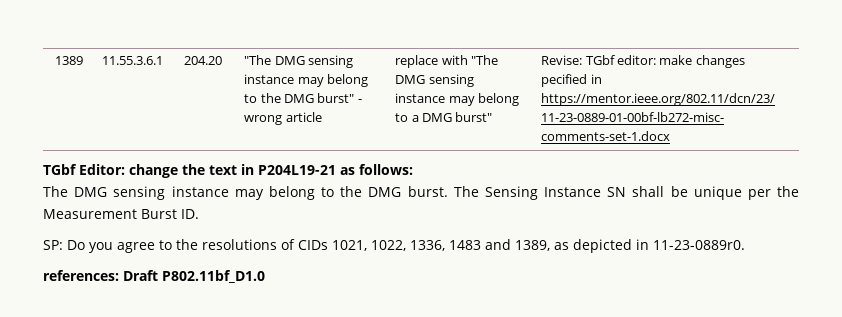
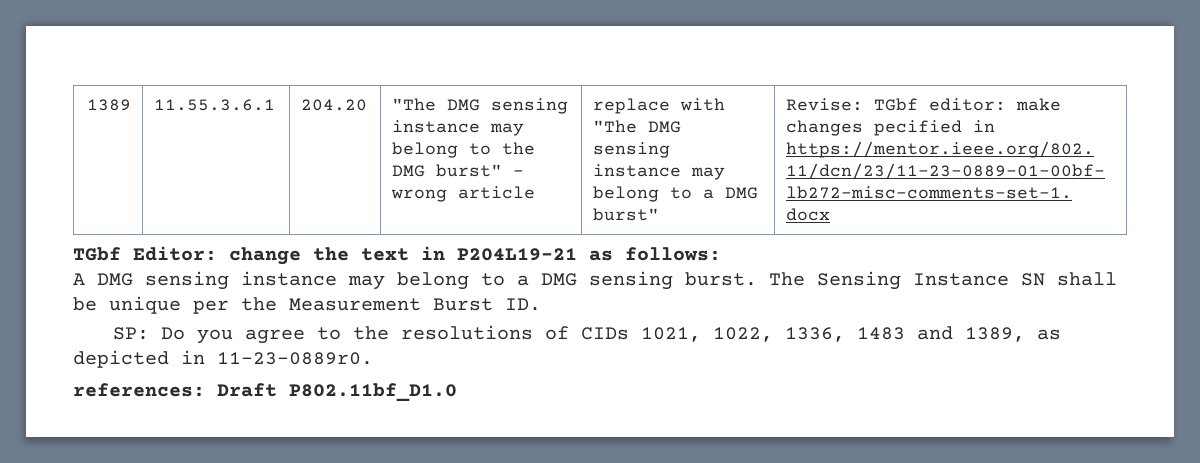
- The DMG sensing instance may belong to the DMG burst.
+ A DMG sensing instance may belong to a DMG sensing burst.

